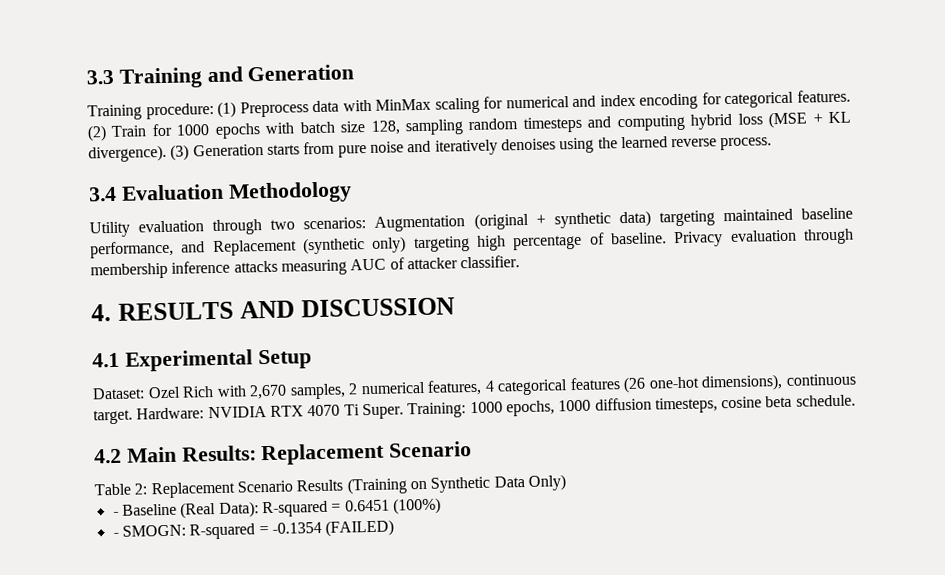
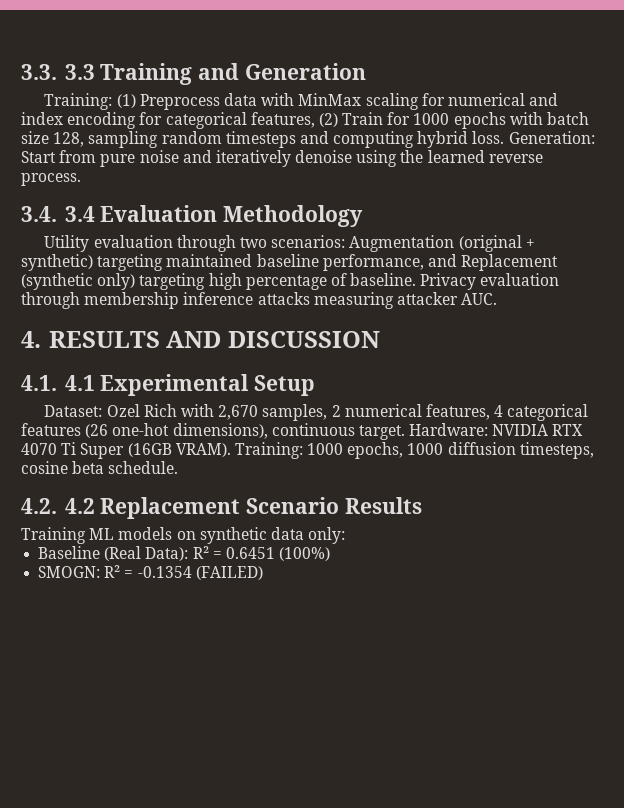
- 3.3 Training and Generation
+ 3.3. 3.3 Training and Generation
- Training procedure: (1) Preprocess data with MinMax scaling for numerical and index encoding for categorical features. (2) Train for 1000 epochs with batch size 128, sampling random timesteps and computing hybrid loss (MSE + KL divergence). (3) Generation starts from pure noise and iteratively denoises using the learned reverse process.
+ Training: (1) Preprocess data with MinMax scaling for numerical and index encoding for categorical features, (2) Train for 1000 epochs with batch size 128, sampling random timesteps and computing hybrid loss. Generation: Start from pure noise and iteratively denoise using the learned reverse process.
- 3.4 Evaluation Methodology
+ 3.4. 3.4 Evaluation Methodology
- Utility evaluation through two scenarios: Augmentation (original + synthetic data) targeting maintained baseline performance, and Replacement (synthetic only) targeting high percentage of baseline.
+ Utility evaluation through two scenarios: Augmentation (original + synthetic) targeting maintained baseline performance, and Replacement (synthetic only) targeting high percentage of baseline.
- Privacy evaluation through membership inference attacks measuring AUC of attacker classifier.
+ Privacy evaluation through membership inference attacks measuring attacker AUC.
- 4.1 Experimental Setup
+ 4.1. 4.1 Experimental Setup
- Hardware: NVIDIA RTX 4070 Ti Super.
+ Hardware: NVIDIA RTX 4070 Ti Super (16GB VRAM).
- 4.2 Main Results: Replacement Scenario
- Table 2: Replacement Scenario Results (Training on Synthetic Data Only)
- - Baseline (Real Data): R-squared = 0.6451 (100%)
+ 4.2. 4.2 Replacement Scenario Results
+ Training ML models on synthetic data only:
+ Baseline (Real Data): R² = 0.6451 (100%)
- - SMOGN: R-squared = -0.1354 (FAILED)
+ SMOGN: R² = -0.1354 (FAILED)

